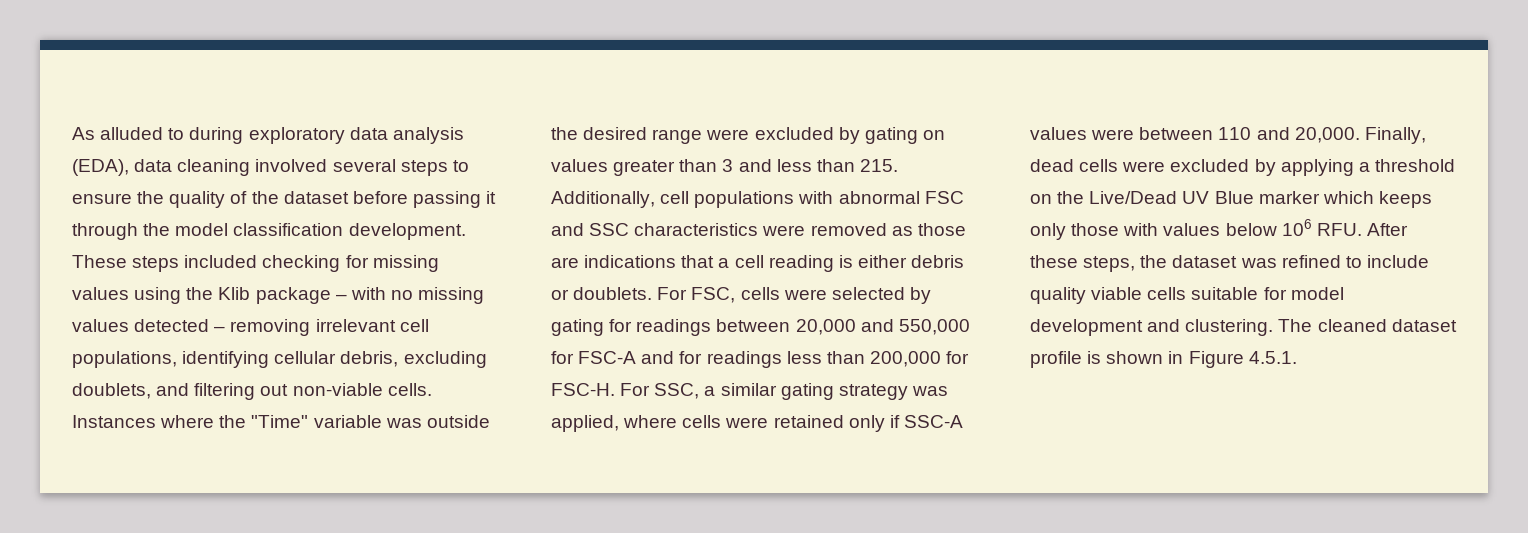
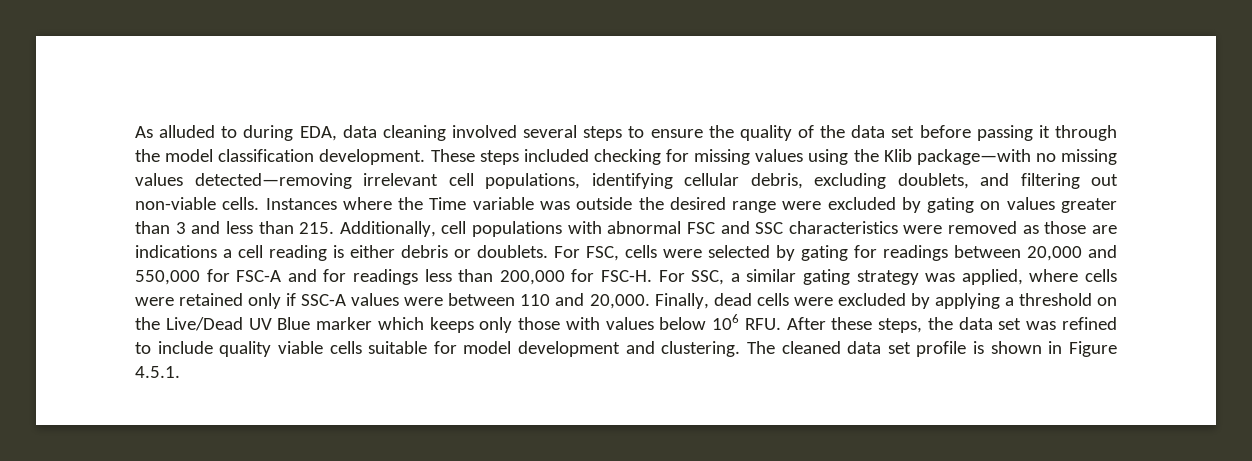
- As alluded to during exploratory data analysis (EDA), data cleaning involved several steps to ensure the quality of the dataset before passing it through the model classification development.
+ As alluded to during EDA, data cleaning involved several steps to ensure the quality of the data set before passing it through the model classification development.
- These steps included checking for missing values using the Klib package – with no missing values detected – removing irrelevant cell populations, identifying cellular debris, excluding doublets, and filtering out non-viable cells.
+ These steps included checking for missing values using the Klib package—with no missing values detected—removing irrelevant cell populations, identifying cellular debris, excluding doublets, and filtering out non-viable cells.
- Instances where the "Time" variable was outside the desired range were excluded by gating on values greater than 3 and less than 215. Additionally, cell populations with abnormal FSC and SSC characteristics were removed as those are indications that a cell reading is either debris or doublets.
+ Instances where the Time variable was outside the desired range were excluded by gating on values greater than 3 and less than 215. Additionally, cell populations with abnormal FSC and SSC characteristics were removed as those are indications a cell reading is either debris or doublets.
- Finally, dead cells were excluded by applying a threshold on the Live/Dead UV Blue marker which keeps only those with values below 106 RFU. After these steps, the dataset was refined to include quality viable cells suitable for model development and clustering.
+ Finally, dead cells were excluded by applying a threshold on the Live/Dead UV Blue marker which keeps only those with values below 106 RFU. After these steps, the data set was refined to include quality viable cells suitable for model development and clustering.
- The cleaned dataset profile is shown in Figure 4.5.1.
+ The cleaned data set profile is shown in Figure 4.5.1.

